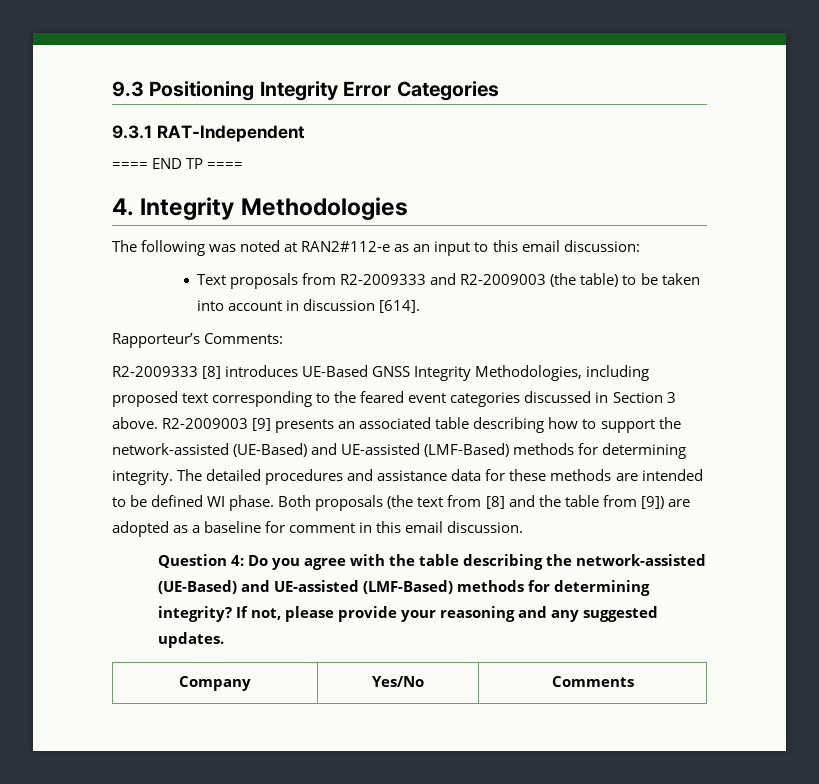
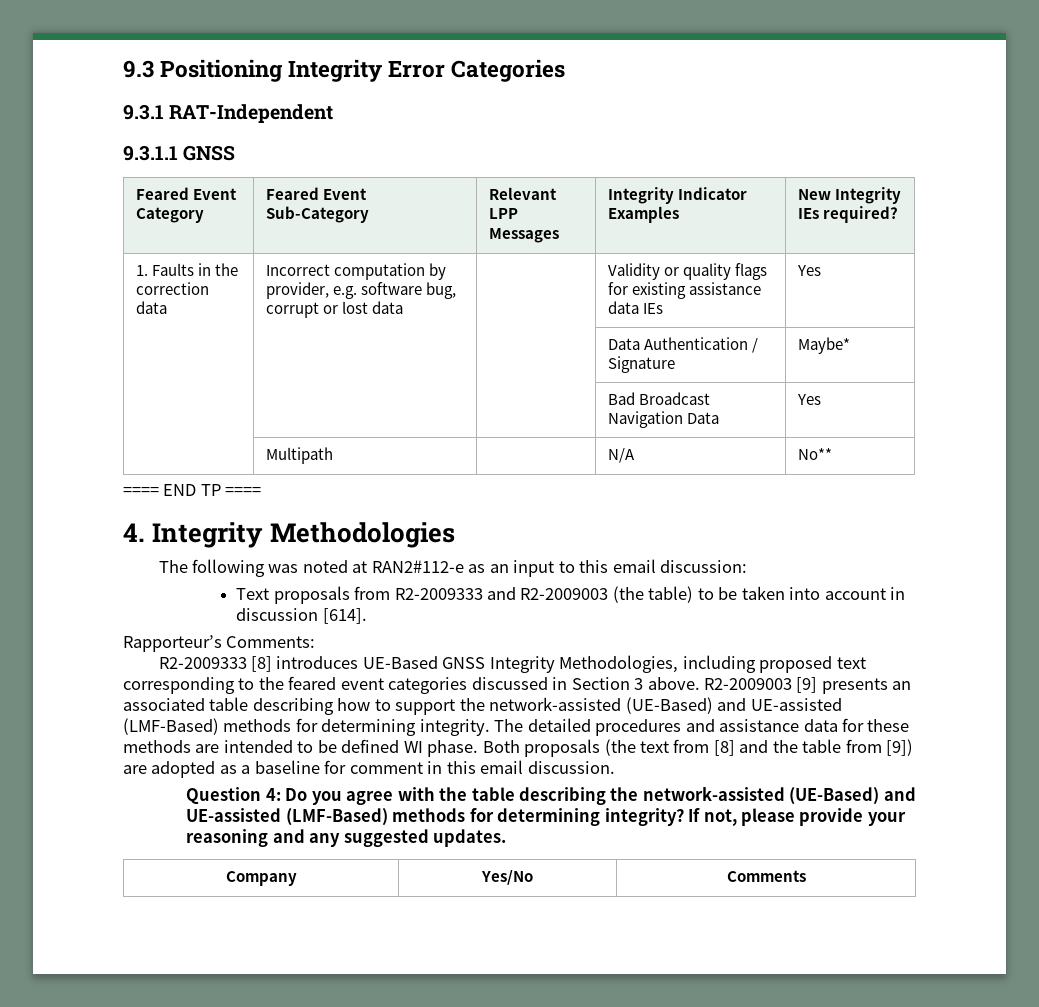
+ 9.3.1.1 GNSS
+ Feared Event Category | Feared Event Sub-Category | Relevant LPP Messages | Integrity Indicator Examples | New Integrity IEs required?
+ 1. Faults in the correction data | Incorrect computation by provider, e.g. software bug, corrupt or lost data | | Validity or quality flags for existing assistance data IEs | Yes
+ | | | Data Authentication / Signature | Maybe*
+ | | | Bad Broadcast Navigation Data | Yes
+ | Multipath | | N/A | No**

